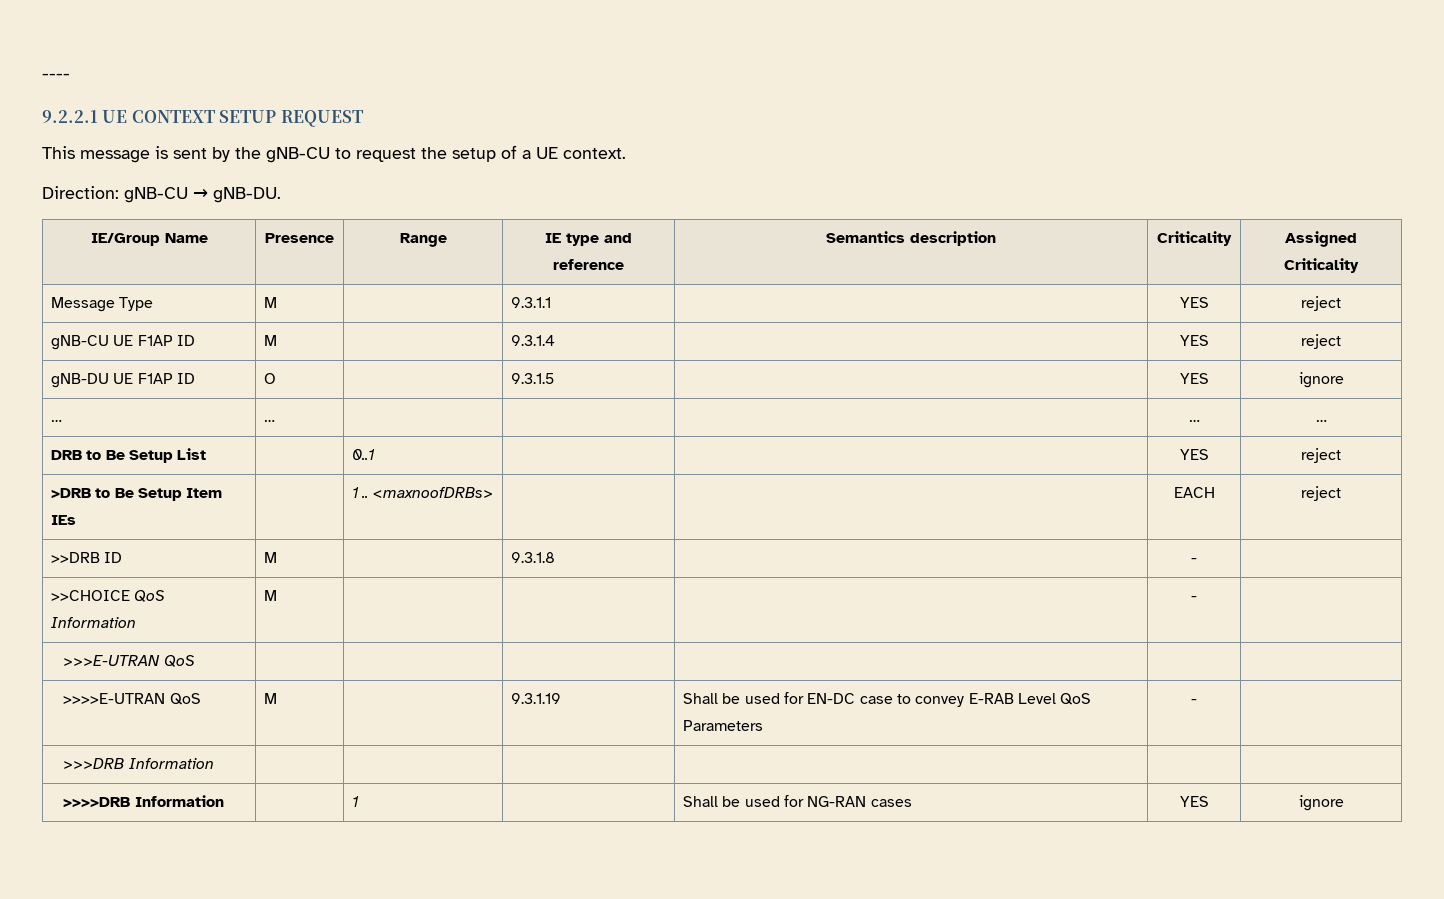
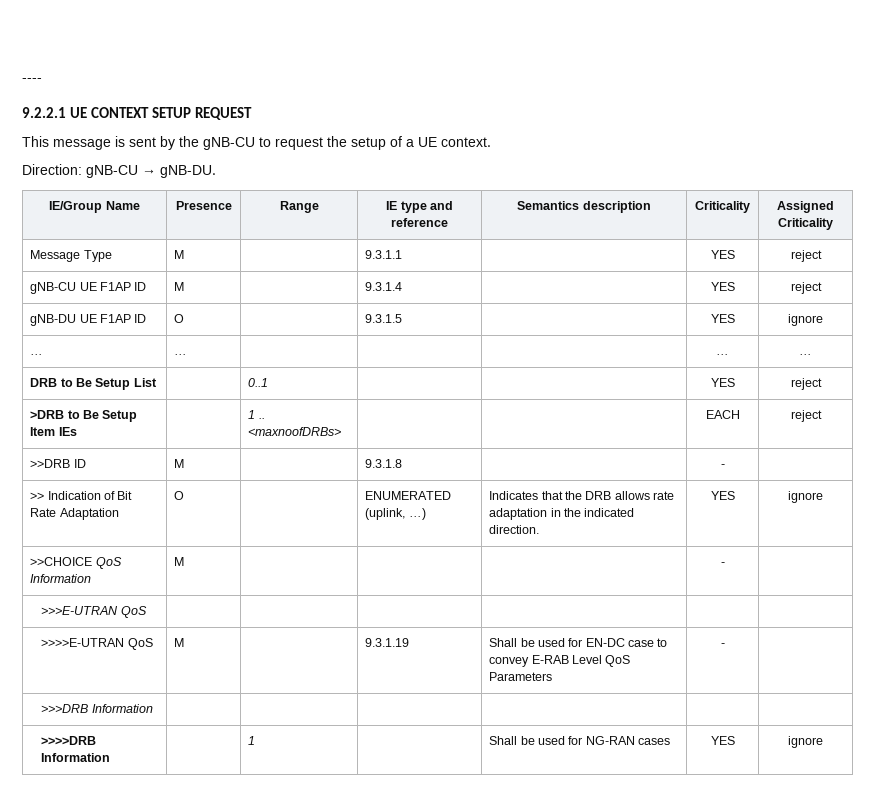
+ >> Indication of Bit Rate Adaptation | O | | ENUMERATED (uplink, …) | Indicates that the DRB allows rate adaptation in the indicated direction. | YES | ignore

